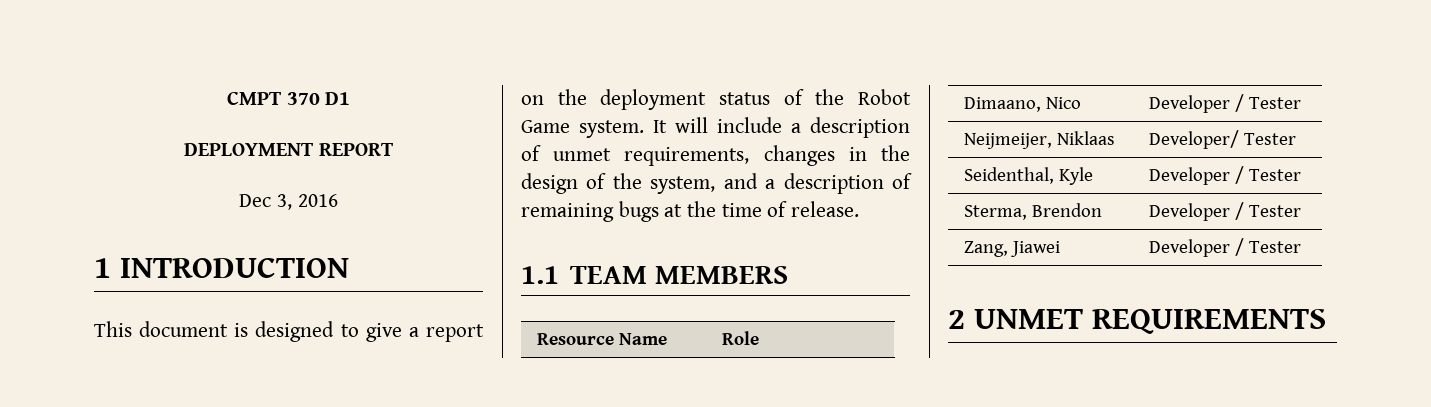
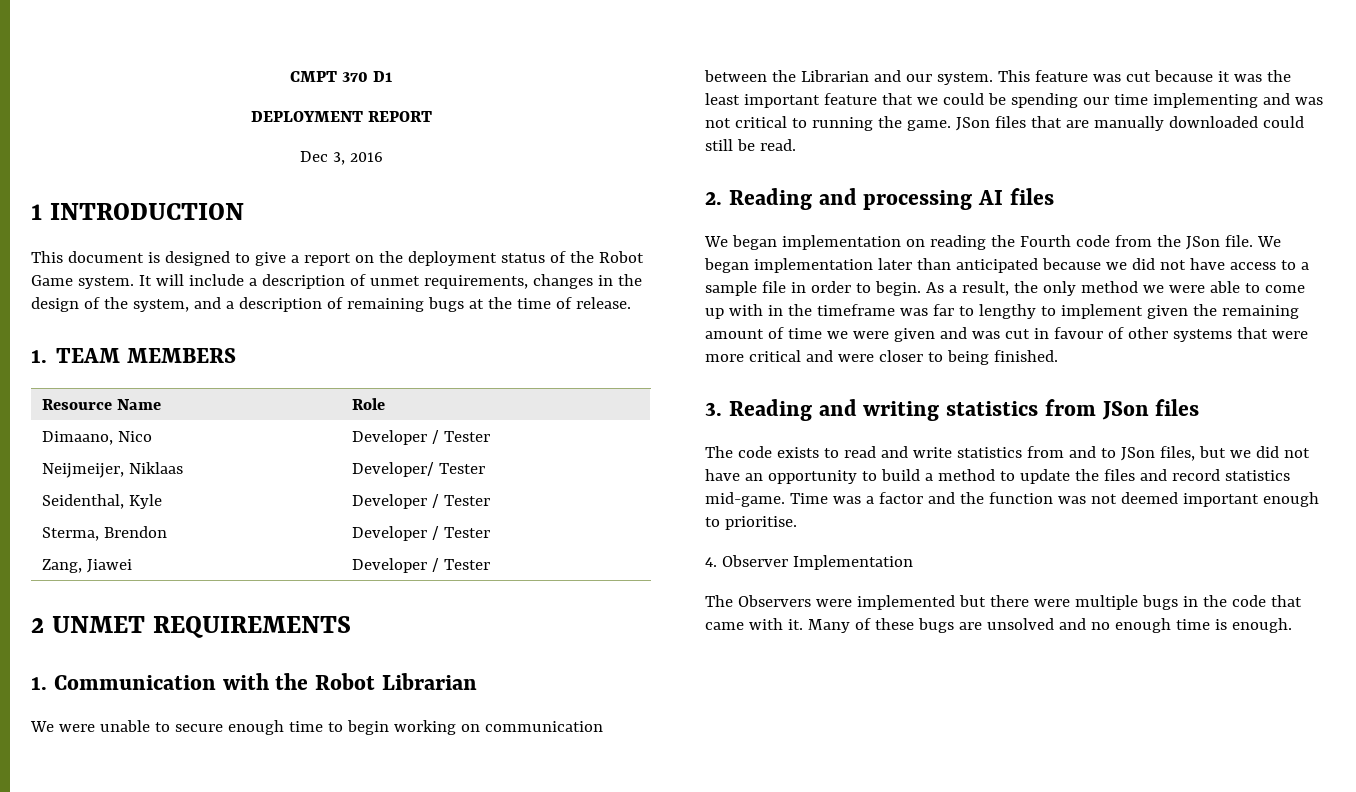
- 1.1 TEAM MEMBERS
+ 1. TEAM MEMBERS
+ 1. Communication with the Robot Librarian
+ We were unable to secure enough time to begin working on communication between the Librarian and our system. This feature was cut because it was the least important feature that we could be spending our time implementing and was not critical to running the game. JSon files that are manually downloaded could still be read.
+ 2. Reading and processing AI files
+ We began implementation on reading the Fourth code from the JSon file. We began implementation later than anticipated because we did not have access to a sample file in order to begin. As a result, the only method we were able to come up with in the timeframe was far to lengthy to implement given the remaining amount of time we were given and was cut in favour of other systems that were more critical and were closer to being finished.
+ 3. Reading and writing statistics from JSon files
+ The code exists to read and write statistics from and to JSon files, but we did not have an opportunity to build a method to update the files and record statistics mid-game. Time was a factor and the function was not deemed important enough to prioritise.
+ 4. Observer Implementation
+ The Observers were implemented but there were multiple bugs in the code that came with it. Many of these bugs are unsolved and no enough time is enough.

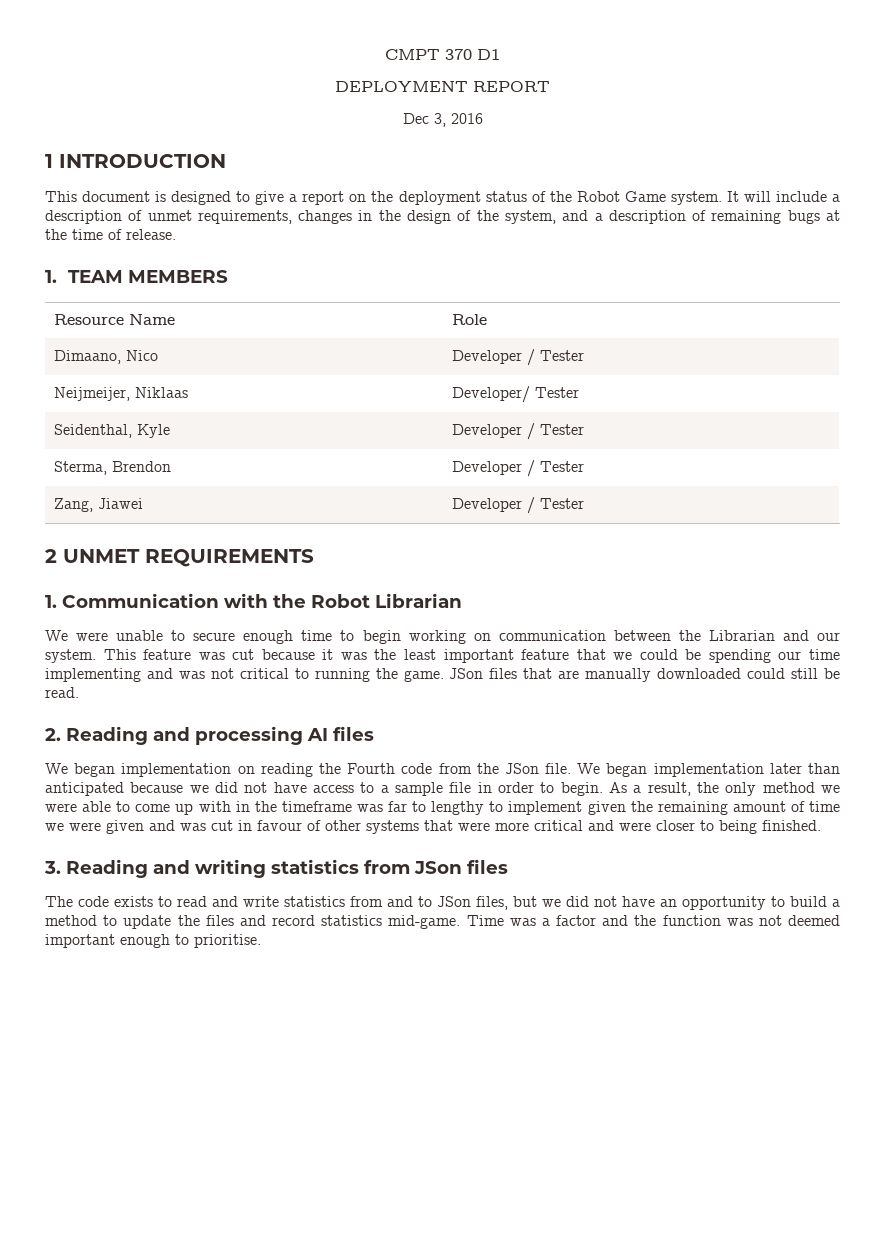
- 4. Observer Implementation
- The Observers were implemented but there were multiple bugs in the code that came with it. Many of these bugs are unsolved and no enough time is enough.

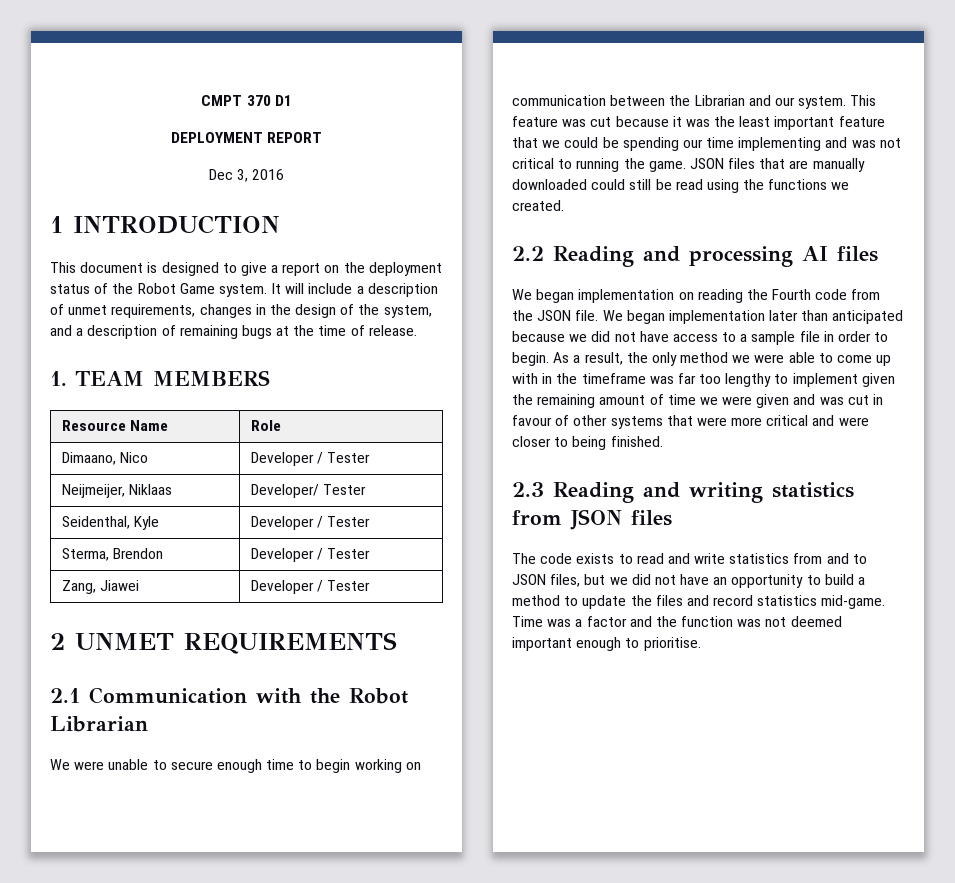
- 1. Communication with the Robot Librarian
+ 2.1 Communication with the Robot Librarian
- JSon files that are manually downloaded could still be read.
- 2. Reading and processing AI files
+ JSON files that are manually downloaded could still be read using the functions we created.
+ 2.2 Reading and processing AI files
- We began implementation on reading the Fourth code from the JSon file.
+ We began implementation on reading the Fourth code from the JSON file.
- As a result, the only method we were able to come up with in the timeframe was far to lengthy to implement given the remaining amount of time we were given and was cut in favour of other systems that were more critical and were closer to being finished.
+ As a result, the only method we were able to come up with in the timeframe was far too lengthy to implement given the remaining amount of time we were given and was cut in favour of other systems that were more critical and were closer to being finished.
- 3. Reading and writing statistics from JSon files
+ 2.3 Reading and writing statistics from JSON files
- The code exists to read and write statistics from and to JSon files, but we did not have an opportunity to build a method to update the files and record statistics mid-game.
+ The code exists to read and write statistics from and to JSON files, but we did not have an opportunity to build a method to update the files and record statistics mid-game.

